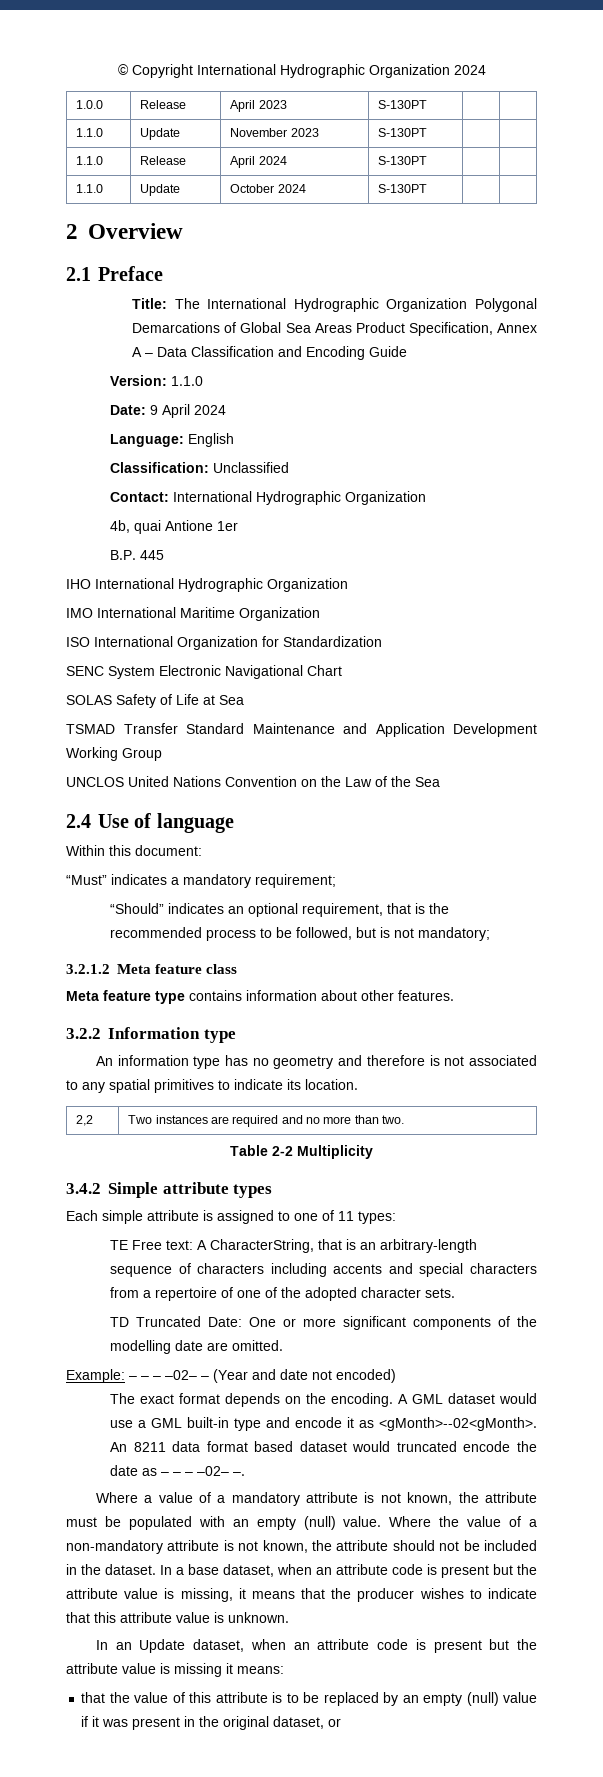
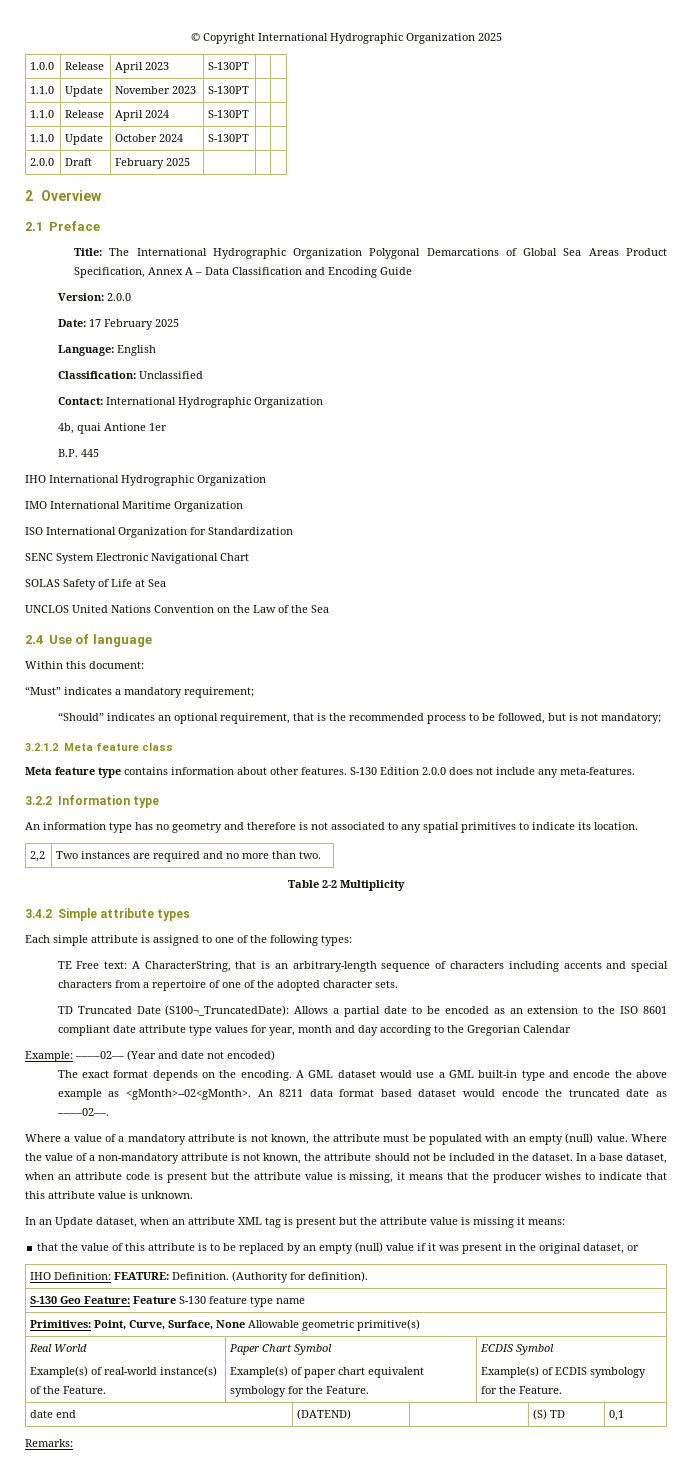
- © Copyright International Hydrographic Organization 2024
+ © Copyright International Hydrographic Organization 2025
+ 2.0.0 | Draft | February 2025 | | |
- Version: 1.1.0
- Date: 9 April 2024
+ Version: 2.0.0
+ Date: 17 February 2025
- TSMAD Transfer Standard Maintenance and Application Development Working Group
+ S-130 Edition 2.0.0 does not include any meta-features.
- Each simple attribute is assigned to one of 11 types:
+ Each simple attribute is assigned to one of the following types:
- TD Truncated Date: One or more significant components of the modelling date are omitted.
- Example: – – – –02– – (Year and date not encoded)
+ TD Truncated Date (S100¬_TruncatedDate): Allows a partial date to be encoded as an extension to the ISO 8601 compliant date attribute type values for year, month and day according to the Gregorian Calendar
+ Example: ––––02–– (Year and date not encoded)
- A GML dataset would use a GML built-in type and encode it as <gMonth>--02<gMonth>.
+ A GML dataset would use a GML built-in type and encode the above example as <gMonth>--02<gMonth>.
- An 8211 data format based dataset would truncated encode the date as – – – –02– –.
+ An 8211 data format based dataset would encode the truncated date as ––––02––.
- In an Update dataset, when an attribute code is present but the attribute value is missing it means:
+ In an Update dataset, when an attribute XML tag is present but the attribute value is missing it means:
+ IHO Definition: FEATURE: Definition. (Authority for definition).
+ S-130 Geo Feature: Feature S-130 feature type name
+ Primitives: Point, Curve, Surface, None Allowable geometric primitive(s)
+ Real World
+ Example(s) of real-world instance(s) of the Feature. | Paper Chart Symbol
+ Example(s) of paper chart equivalent symbology for the Feature. | ECDIS Symbol
+ Example(s) of ECDIS symbology for the Feature.
+ date end | (DATEND) | | (S) TD | 0,1
+ Remarks:

